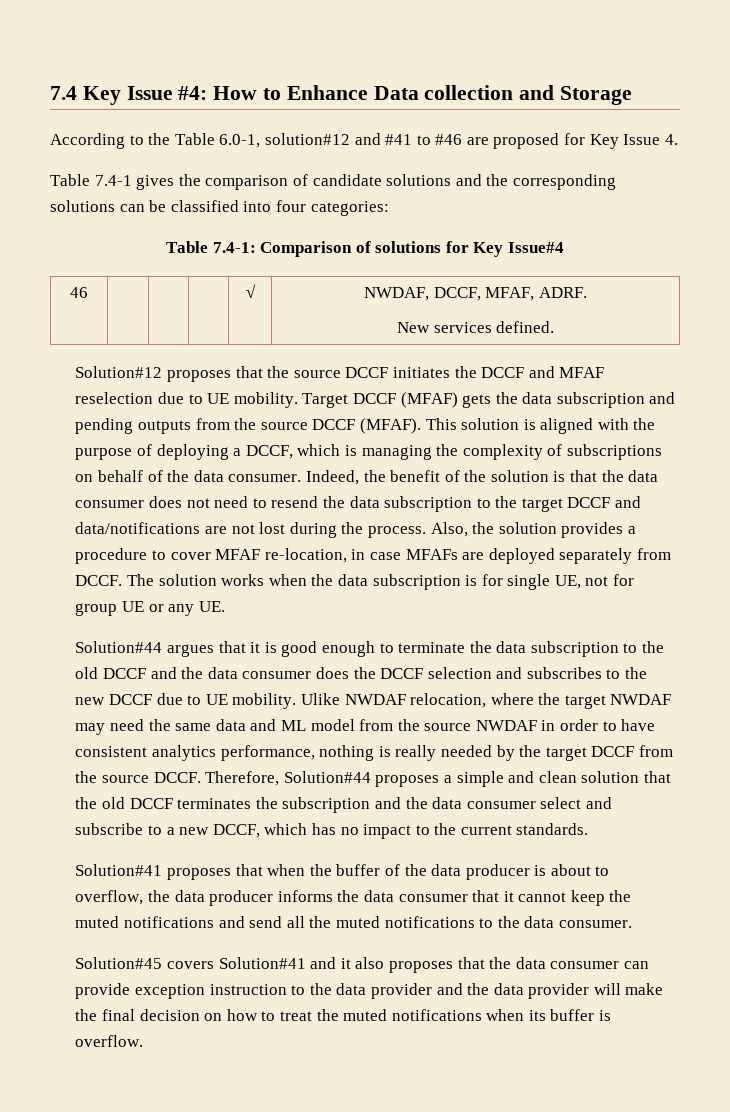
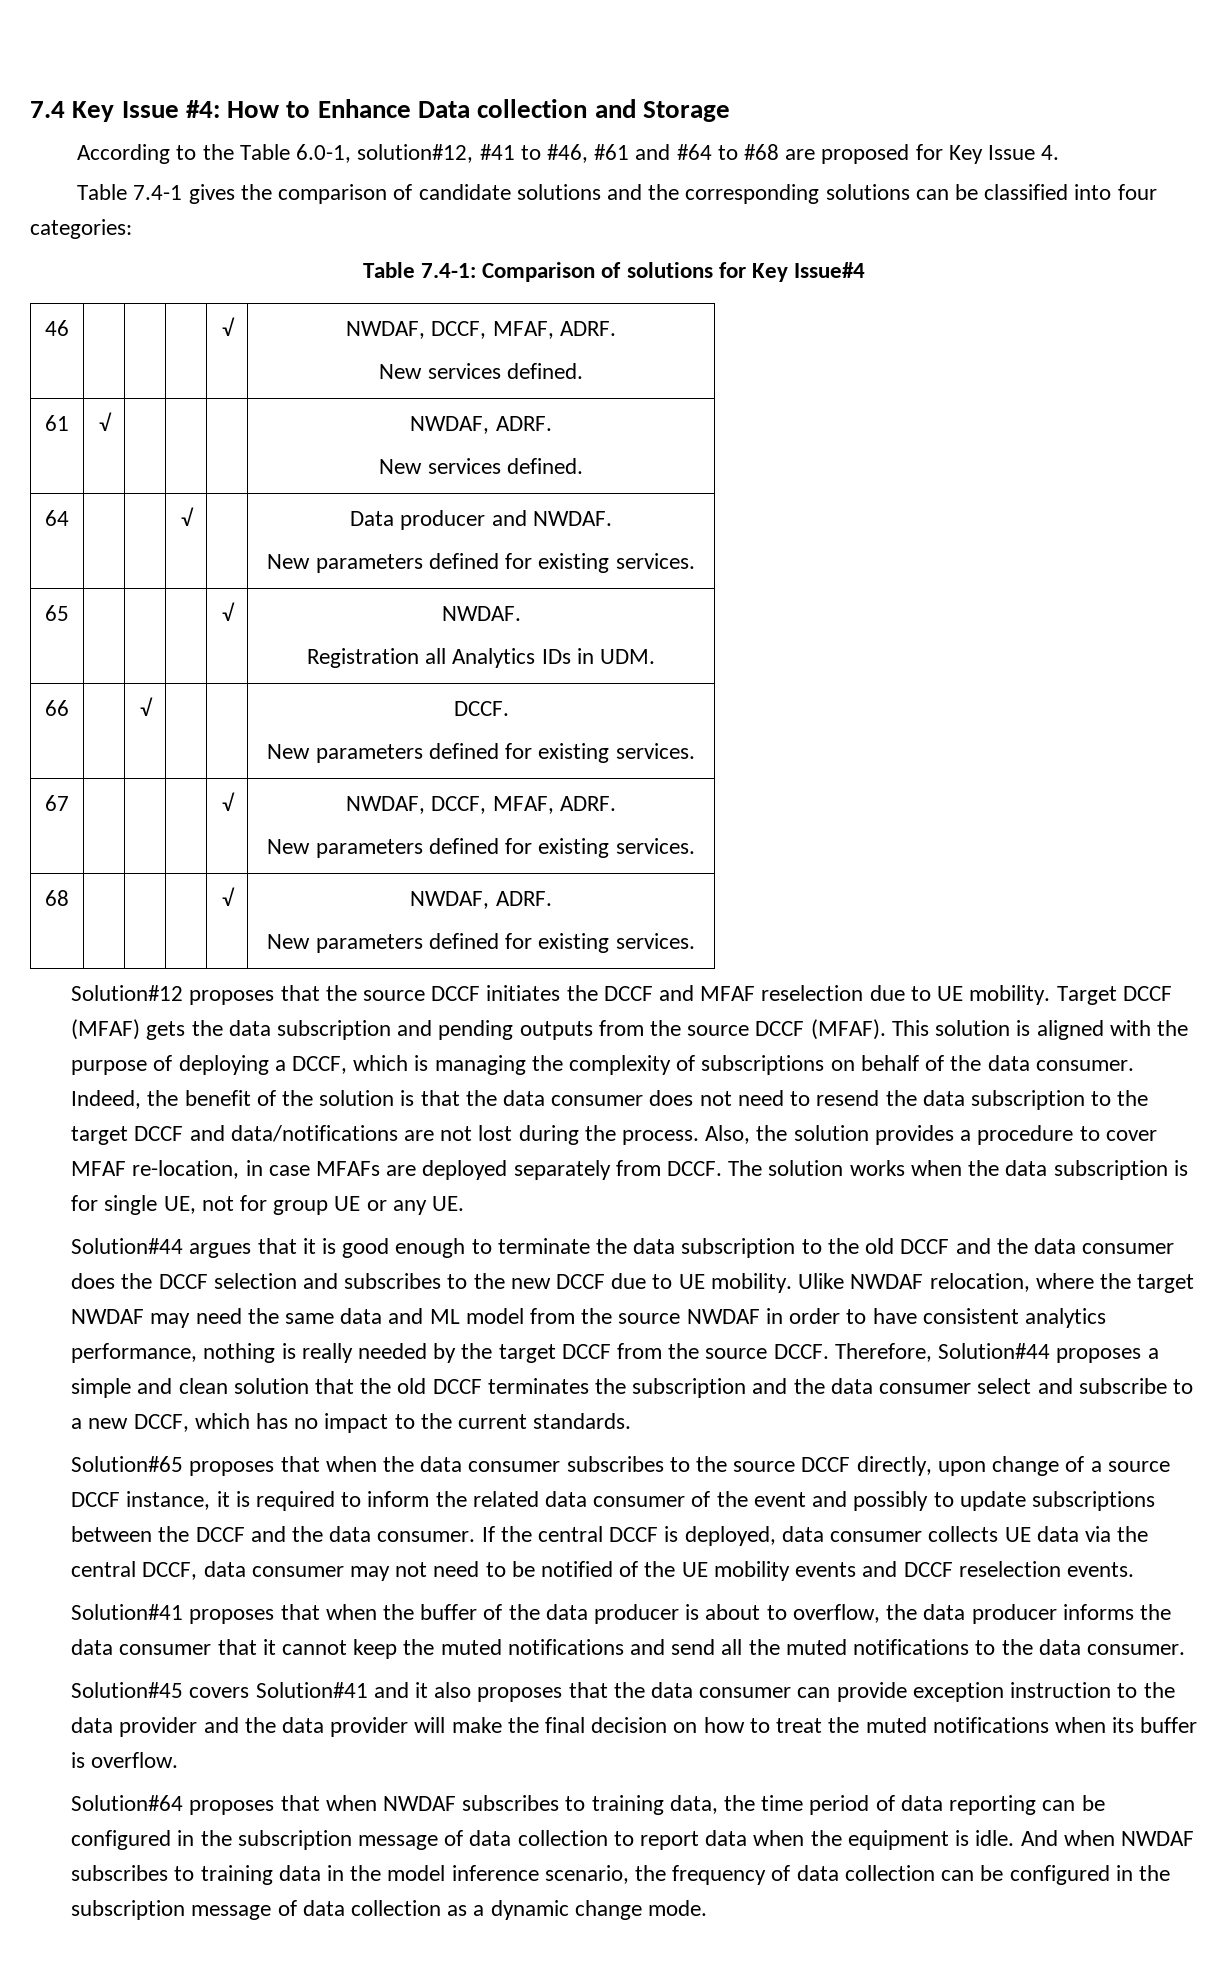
- According to the Table 6.0-1, solution#12 and #41 to #46 are proposed for Key Issue 4.
+ According to the Table 6.0-1, solution#12, #41 to #46, #61 and #64 to #68 are proposed for Key Issue 4.
+ 61 | √ | | | | NWDAF, ADRF.
+ New services defined.
+ 64 | | | √ | | Data producer and NWDAF.
+ New parameters defined for existing services.
+ 65 | | | | √ | NWDAF.
+ Registration all Analytics IDs in UDM.
+ 66 | | √ | | | DCCF.
+ New parameters defined for existing services.
+ 67 | | | | √ | NWDAF, DCCF, MFAF, ADRF.
+ New parameters defined for existing services.
+ 68 | | | | √ | NWDAF, ADRF.
+ New parameters defined for existing services.
+ Solution#65 proposes that when the data consumer subscribes to the source DCCF directly, upon change of a source DCCF instance, it is required to inform the related data consumer of the event and possibly to update subscriptions between the DCCF and the data consumer. If the central DCCF is deployed, data consumer collects UE data via the central DCCF, data consumer may not need to be notified of the UE mobility events and DCCF reselection events.
+ Solution#64 proposes that when NWDAF subscribes to training data, the time period of data reporting can be configured in the subscription message of data collection to report data when the equipment is idle. And when NWDAF subscribes to training data in the model inference scenario, the frequency of data collection can be configured in the subscription message of data collection as a dynamic change mode.

